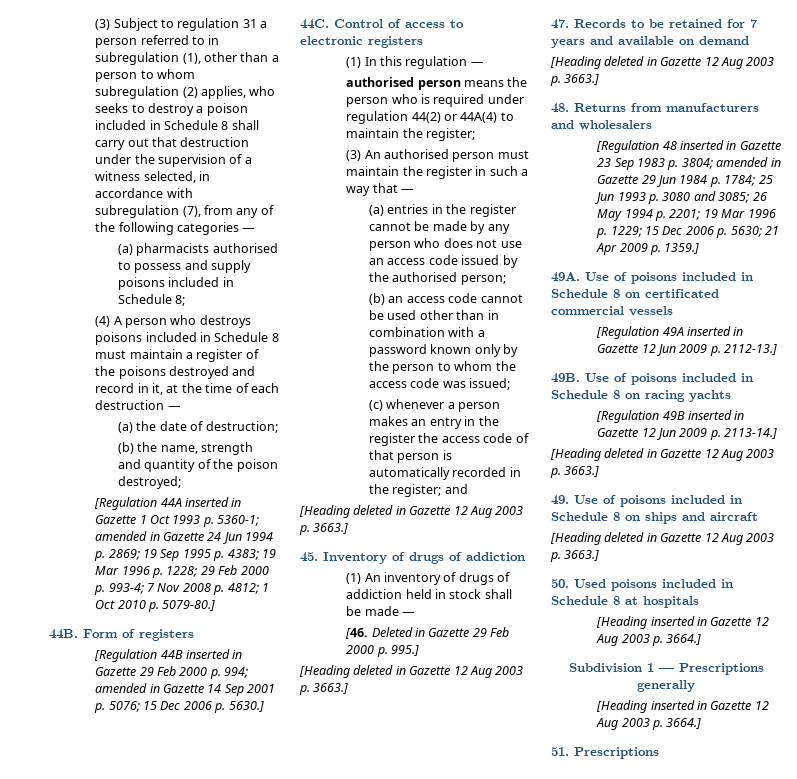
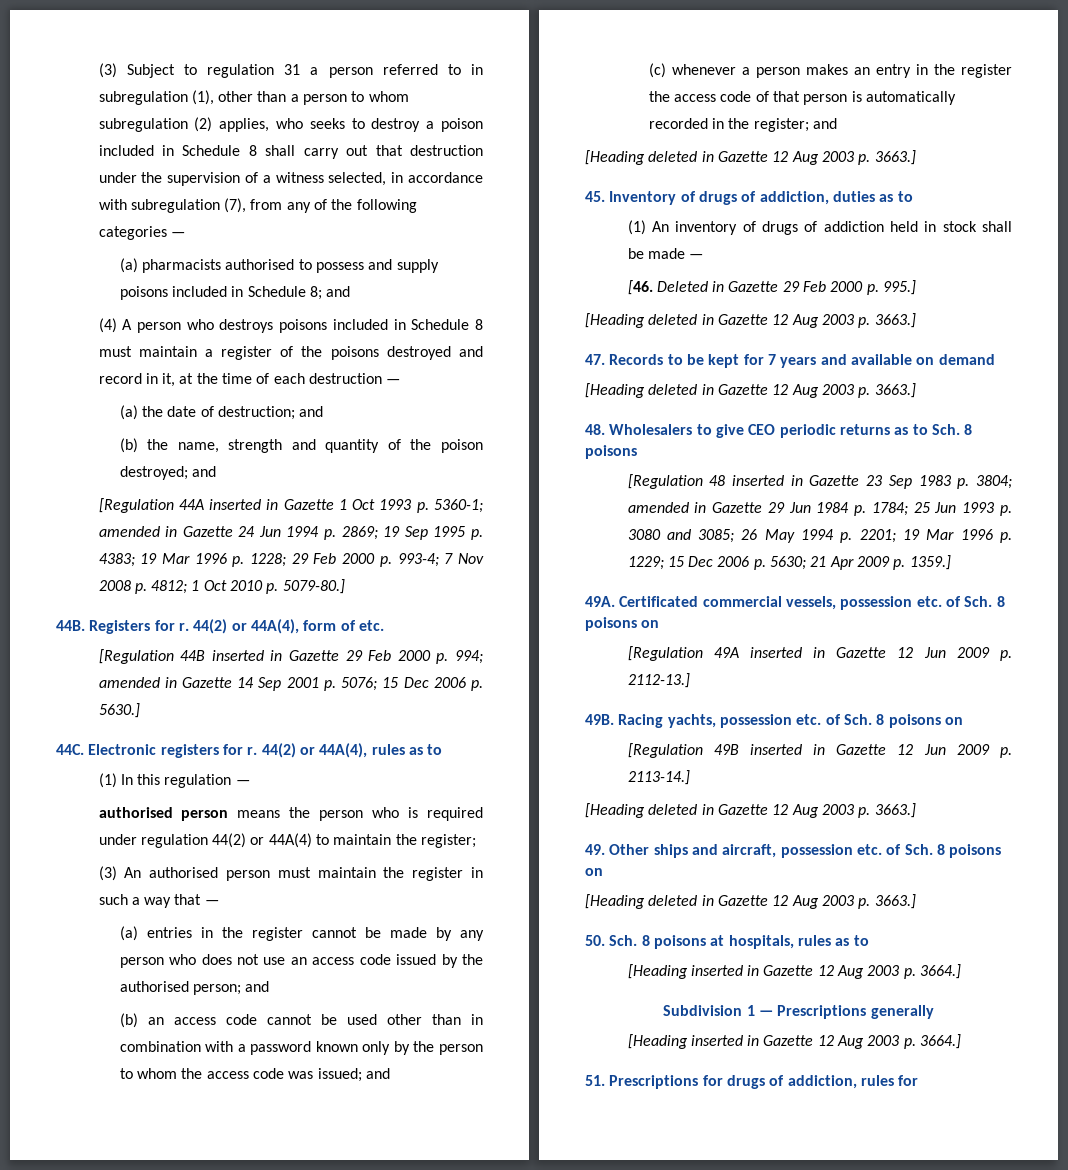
- (a) pharmacists authorised to possess and supply poisons included in Schedule 8;
+ (a) pharmacists authorised to possess and supply poisons included in Schedule 8; and
- (a) the date of destruction;
+ (a) the date of destruction; and
- (b) the name, strength and quantity of the poison destroyed;
+ (b) the name, strength and quantity of the poison destroyed; and
- Form of registers
+ Registers for r. 44(2) or 44A(4), form of etc.
- Control of access to electronic registers
+ Electronic registers for r. 44(2) or 44A(4), rules as to
- (a) entries in the register cannot be made by any person who does not use an access code issued by the authorised person;
+ (a) entries in the register cannot be made by any person who does not use an access code issued by the authorised person; and
- (b) an access code cannot be used other than in combination with a password known only by the person to whom the access code was issued;
+ (b) an access code cannot be used other than in combination with a password known only by the person to whom the access code was issued; and
- 45. Inventory of drugs of addiction
+ 45. Inventory of drugs of addiction, duties as to
- 47. Records to be retained for 7 years and available on demand
+ 47. Records to be kept for 7 years and available on demand
- 48. Returns from manufacturers and wholesalers
+ 48. Wholesalers to give CEO periodic returns as to Sch. 8 poisons
- Use of poisons included in Schedule 8 on certificated commercial vessels
+ Certificated commercial vessels, possession etc. of Sch. 8 poisons on
- Use of poisons included in Schedule 8 on racing yachts
+ Racing yachts, possession etc. of Sch. 8 poisons on
- 49. Use of poisons included in Schedule 8 on ships and aircraft
+ 49. Other ships and aircraft, possession etc. of Sch. 8 poisons on
- 50. Used poisons included in Schedule 8 at hospitals
+ 50. Sch. 8 poisons at hospitals, rules as to
- 51. Prescriptions
+ 51. Prescriptions for drugs of addiction, rules for

